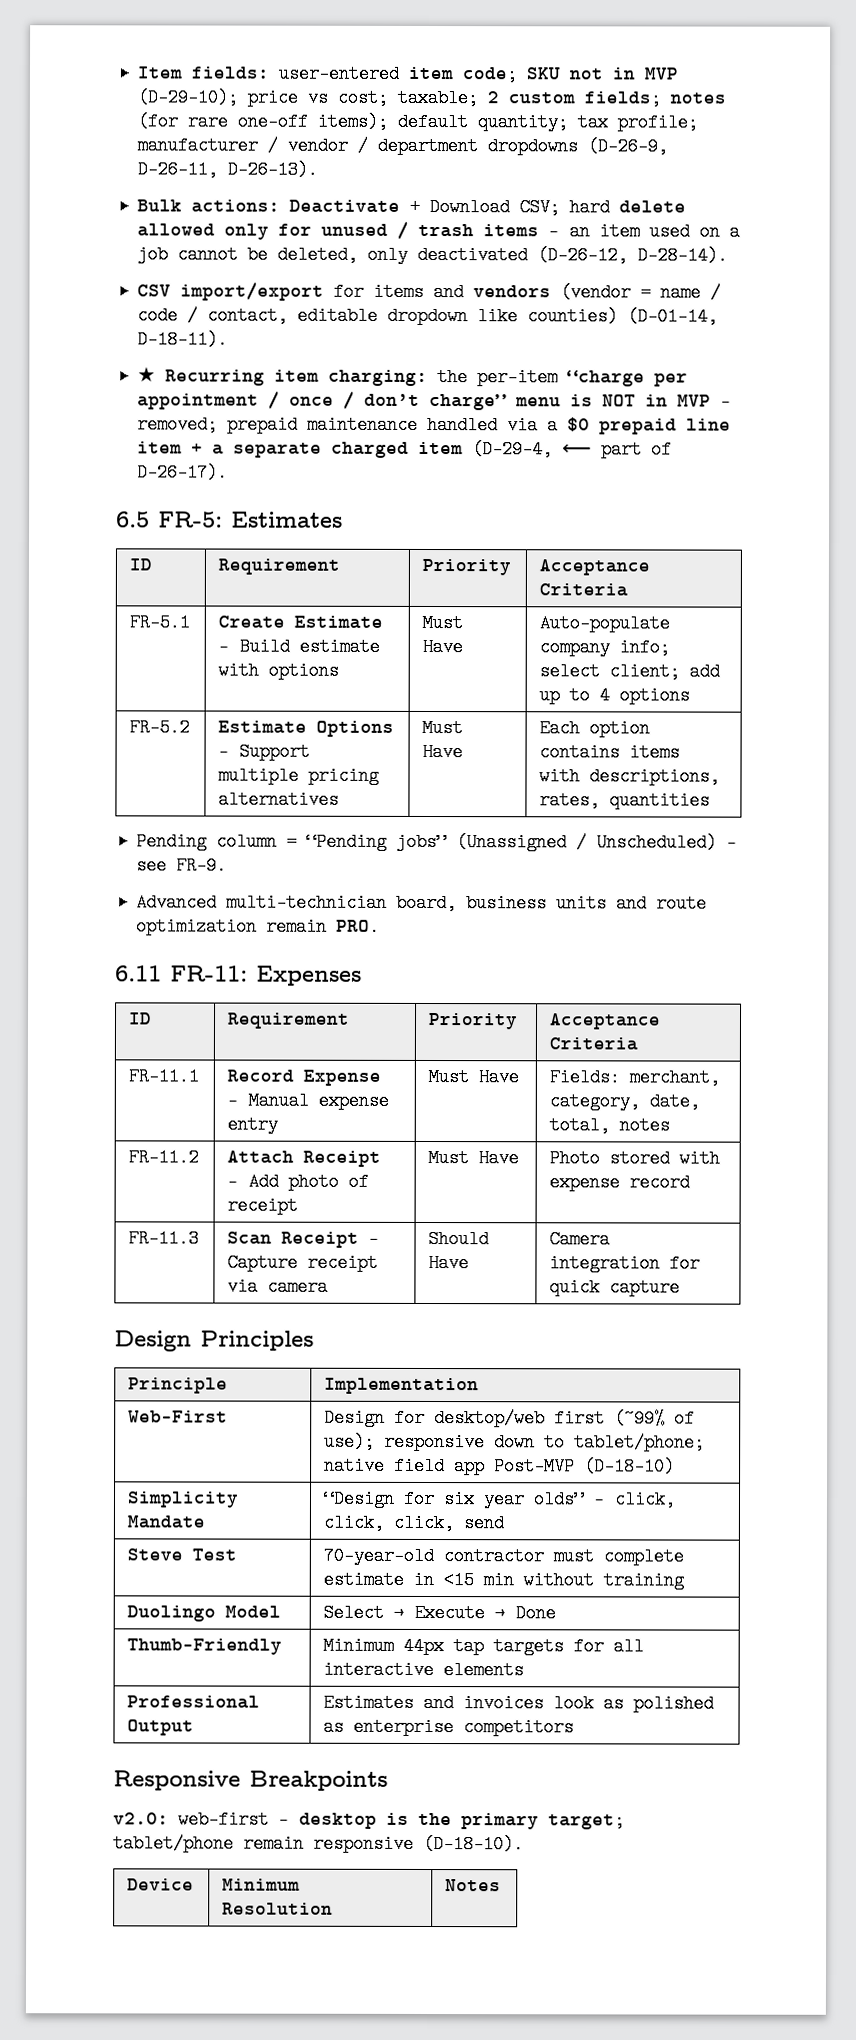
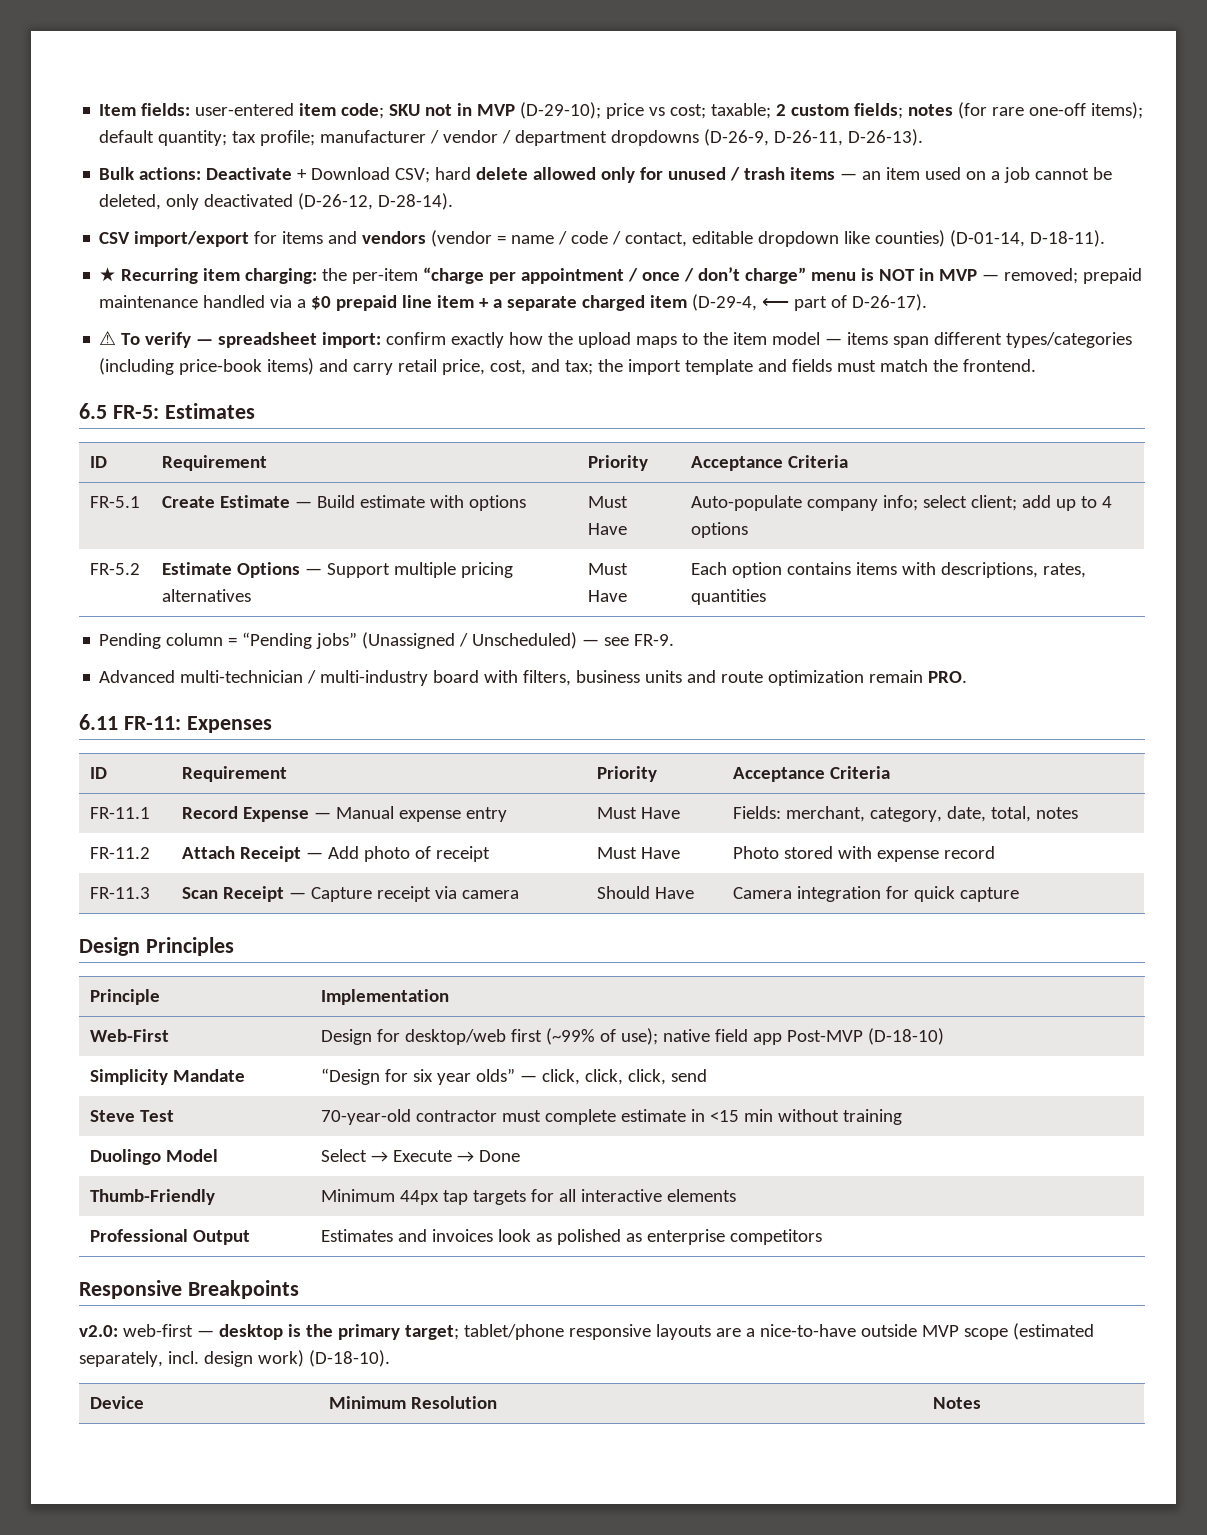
+ ⚠ To verify — spreadsheet import: confirm exactly how the upload maps to the item model — items span different types/categories (including price-book items) and carry retail price, cost, and tax; the import template and fields must match the frontend.
- Advanced multi-technician board, business units and route optimization remain PRO.
+ Advanced multi-technician / multi-industry board with filters, business units and route optimization remain PRO.
- Web-First | Design for desktop/web first (~99% of use); responsive down to tablet/phone; native field app Post-MVP (D-18-10)
+ Web-First | Design for desktop/web first (~99% of use); native field app Post-MVP (D-18-10)
- v2.0: web-first — desktop is the primary target; tablet/phone remain responsive (D-18-10).
+ v2.0: web-first — desktop is the primary target; tablet/phone responsive layouts are a nice-to-have outside MVP scope (estimated separately, incl. design work) (D-18-10).

